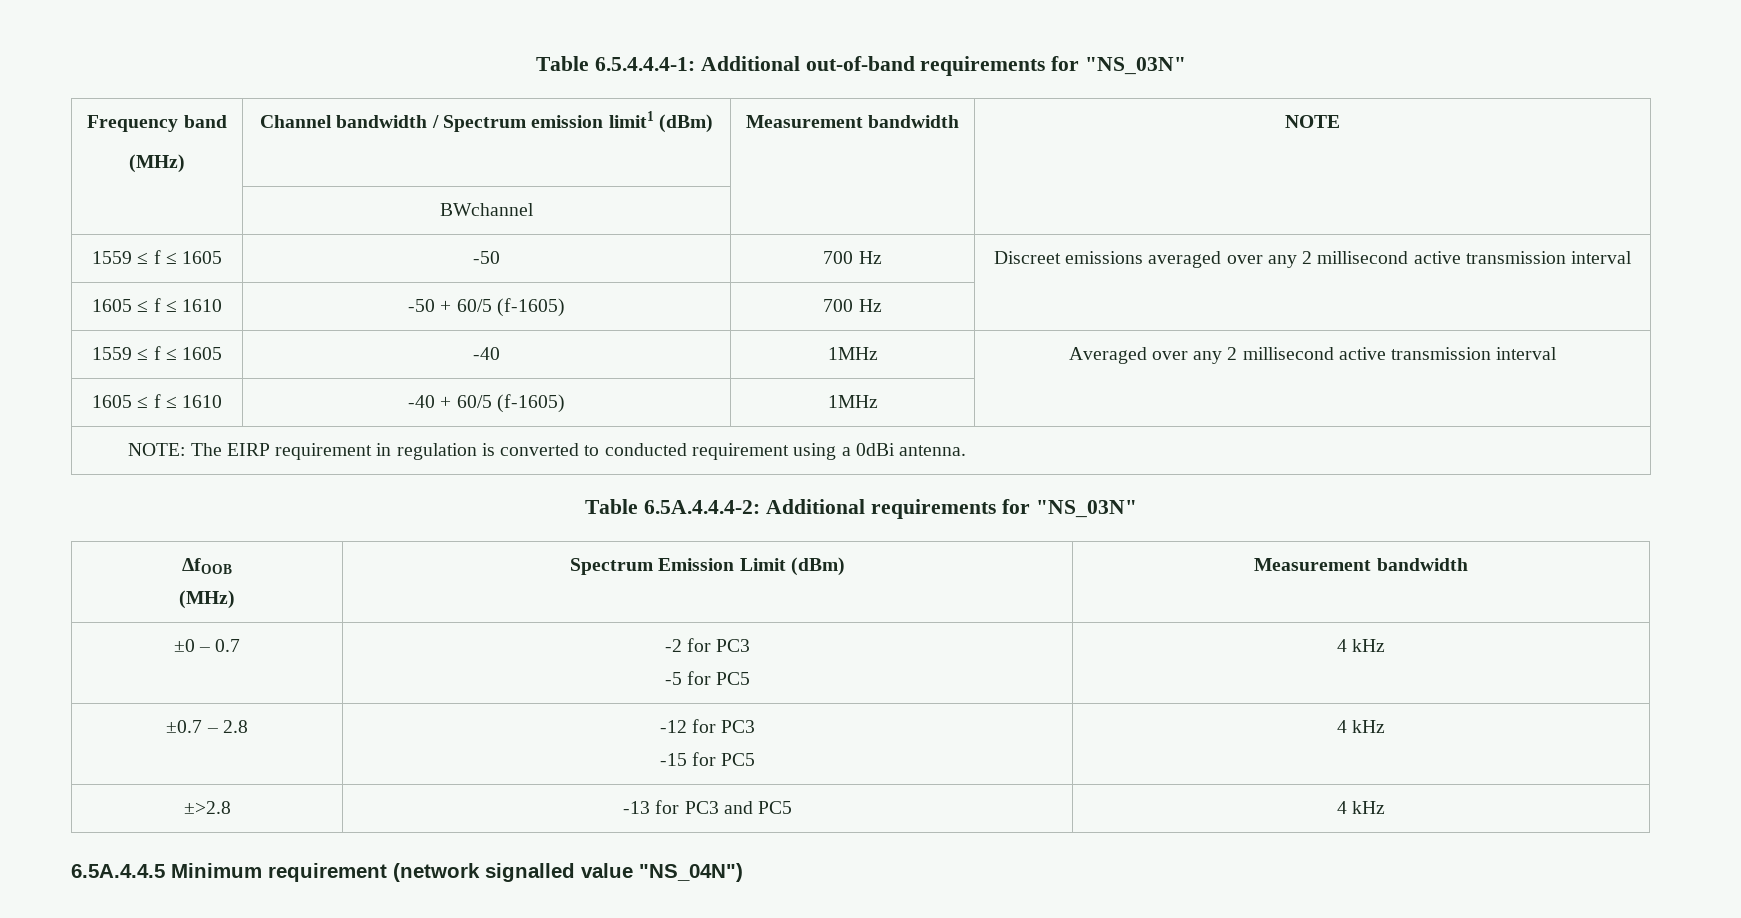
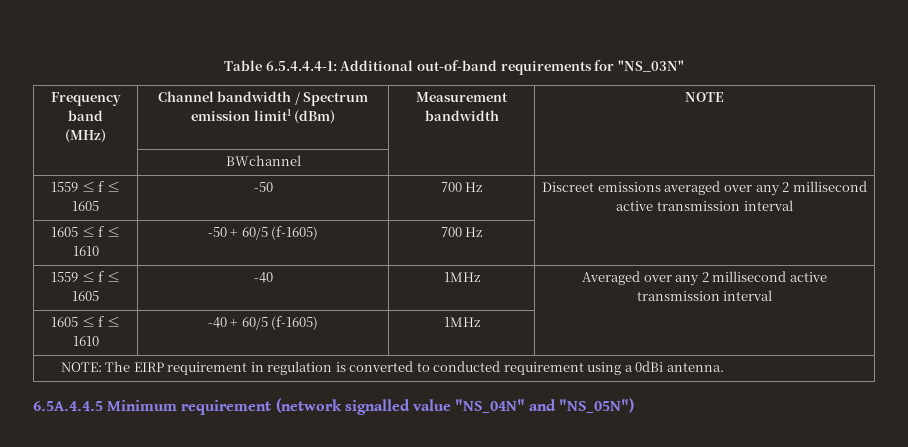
- Table 6.5A.4.4.4-2: Additional requirements for "NS_03N"
- ΔfOOB
- (MHz) | Spectrum Emission Limit (dBm) | Measurement bandwidth
- ±0 – 0.7 | -2 for PC3
- -5 for PC5 | 4 kHz
- ±0.7 – 2.8 | -12 for PC3
- -15 for PC5 | 4 kHz
- ±>2.8 | -13 for PC3 and PC5 | 4 kHz
- 6.5A.4.4.5 Minimum requirement (network signalled value "NS_04N")
+ 6.5A.4.4.5 Minimum requirement (network signalled value "NS_04N" and "NS_05N")

